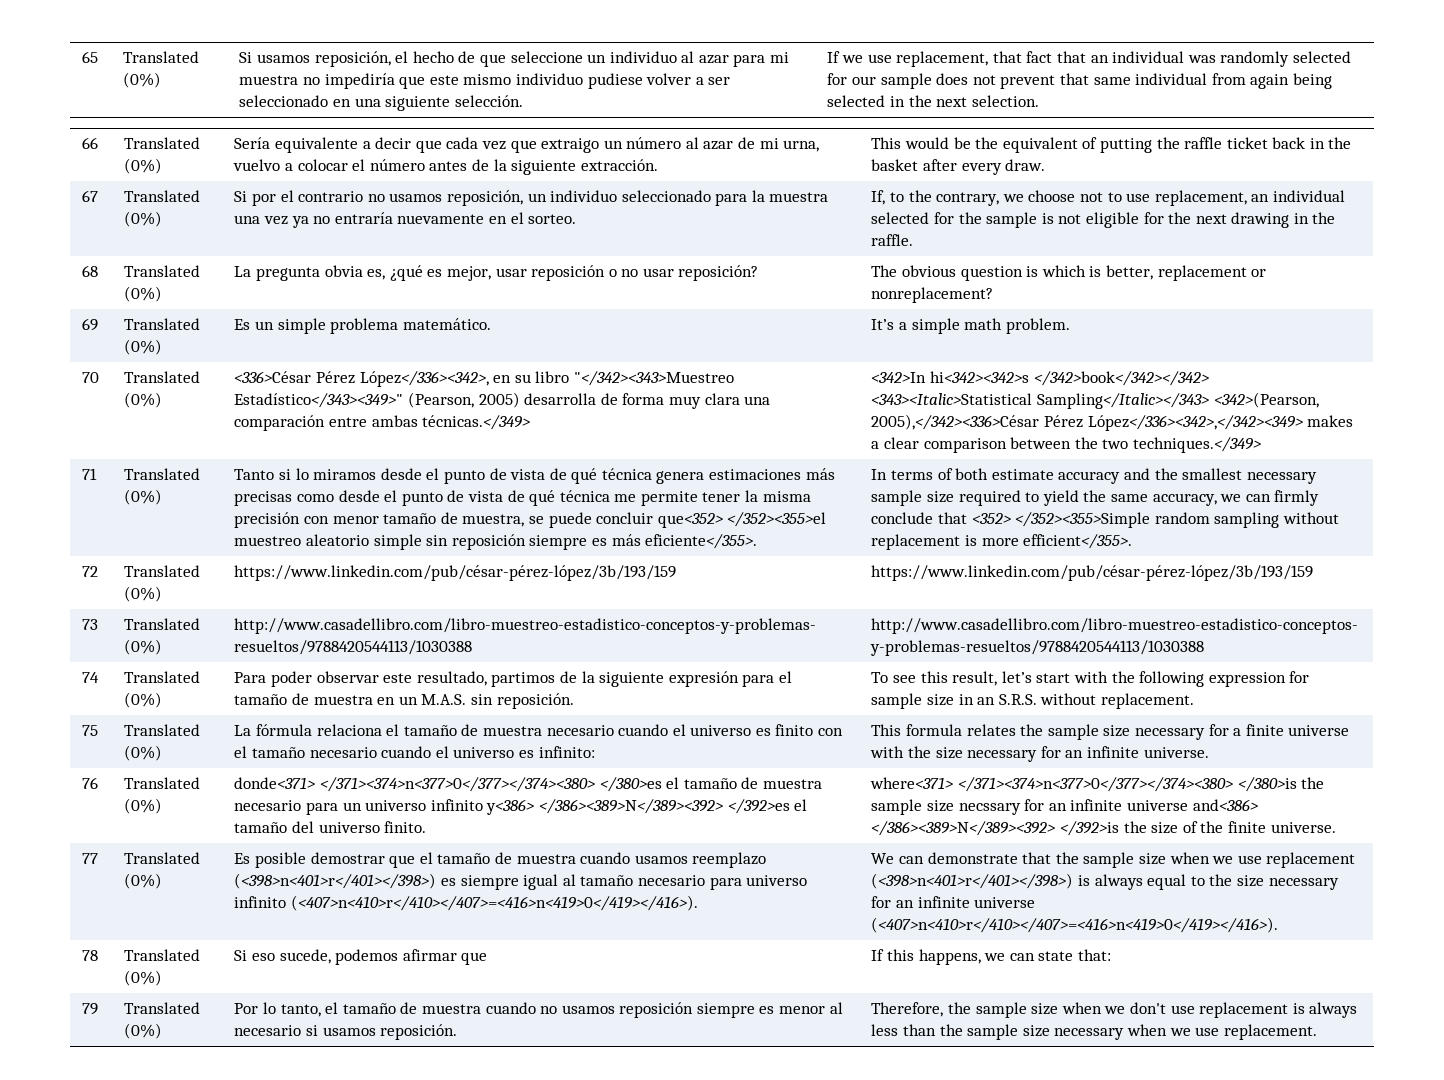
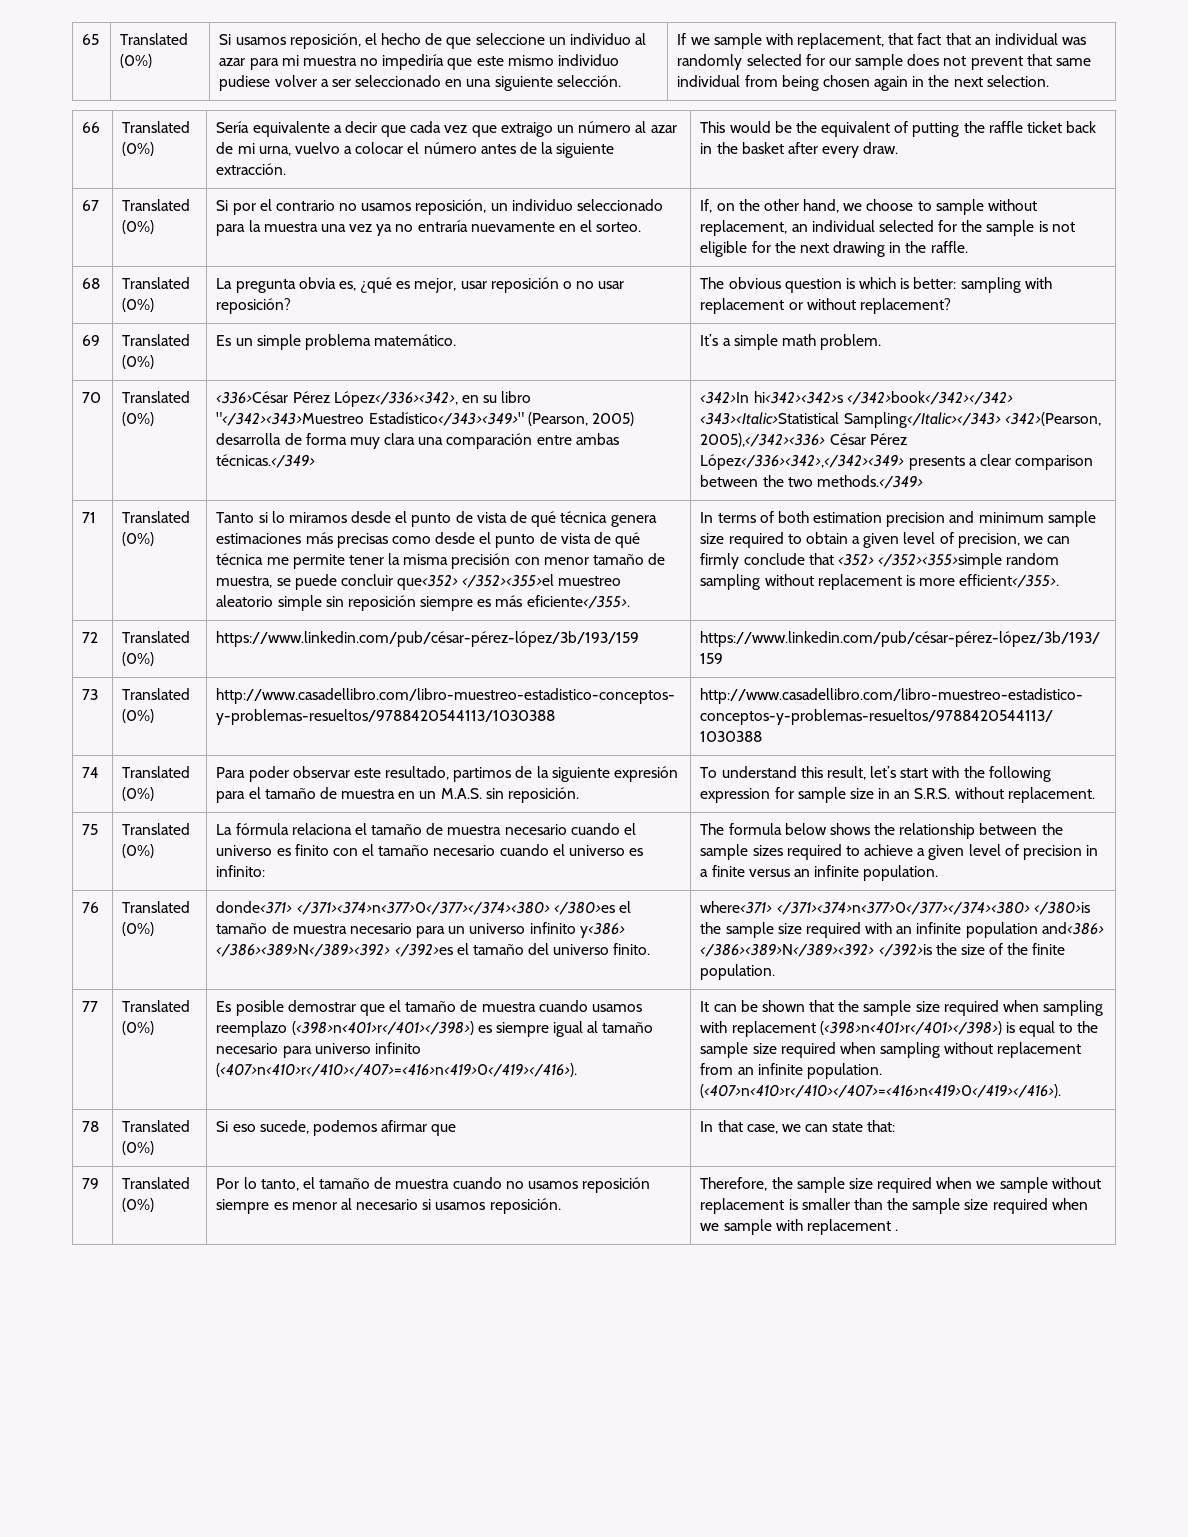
- If we use replacement, that fact that an individual was randomly selected for our sample does not prevent that same individual from again being selected in the next selection.
+ If we sample with replacement, that fact that an individual was randomly selected for our sample does not prevent that same individual from being chosen again in the next selection.
- If, to the contrary, we choose not to use replacement, an individual selected for the sample is not eligible for the next drawing in the raffle.
+ If, on the other hand, we choose to sample without replacement, an individual selected for the sample is not eligible for the next drawing in the raffle.
- 68 | Translated (0%) | La pregunta obvia es, ¿qué es mejor, usar reposición o no usar reposición? | The obvious question is which is better, replacement or nonreplacement?
+ 68 | Translated (0%) | La pregunta obvia es, ¿qué es mejor, usar reposición o no usar reposición? | The obvious question is which is better: sampling with replacement or without replacement?
- <342>In hi<342><342>s </342>book</342></342> <343><Italic>Statistical Sampling</Italic></343> <342>(Pearson, 2005),</342><336>César Pérez López</336><342>,</342><349> makes a clear comparison between the two techniques.</349>
+ <342>In hi<342><342>s </342>book</342></342> <343><Italic>Statistical Sampling</Italic></343> <342>(Pearson, 2005),</342><336> César Pérez López</336><342>,</342><349> presents a clear comparison between the two methods.</349>
- In terms of both estimate accuracy and the smallest necessary sample size required to yield the same accuracy, we can firmly conclude that <352> </352><355>Simple random sampling without replacement is more efficient</355>.
+ In terms of both estimation precision and minimum sample size required to obtain a given level of precision, we can firmly conclude that <352> </352><355>simple random sampling without replacement is more efficient</355>.
- To see this result, let’s start with the following expression for sample size in an S.R.S. without replacement.
+ To understand this result, let’s start with the following expression for sample size in an S.R.S. without replacement.
- This formula relates the sample size necessary for a finite universe with the size necessary for an infinite universe.
+ The formula below shows the relationship between the sample sizes required to achieve a given level of precision in a finite versus an infinite population.
- where<371> </371><374>n<377>0</377></374><380> </380>is the sample size necssary for an infinite universe and<386> </386><389>N</389><392> </392>is the size of the finite universe.
+ where<371> </371><374>n<377>0</377></374><380> </380>is the sample size required with an infinite population and<386> </386><389>N</389><392> </392>is the size of the finite population.
- We can demonstrate that the sample size when we use replacement (<398>n<401>r</401></398>) is always equal to the size necessary for an infinite universe (<407>n<410>r</410></407>=<416>n<419>0</419></416>).
+ It can be shown that the sample size required when sampling with replacement (<398>n<401>r</401></398>) is equal to the sample size required when sampling without replacement from an infinite population. (<407>n<410>r</410></407>=<416>n<419>0</419></416>).
- 78 | Translated (0%) | Si eso sucede, podemos afirmar que | If this happens, we can state that:
+ 78 | Translated (0%) | Si eso sucede, podemos afirmar que | In that case, we can state that:
- Therefore, the sample size when we don't use replacement is always less than the sample size necessary when we use replacement.
+ Therefore, the sample size required when we sample without replacement is smaller than the sample size required when we sample with replacement .

